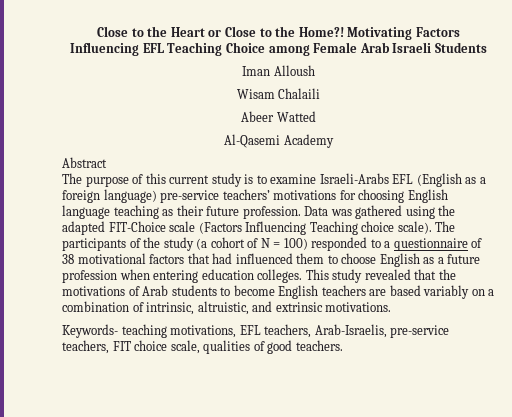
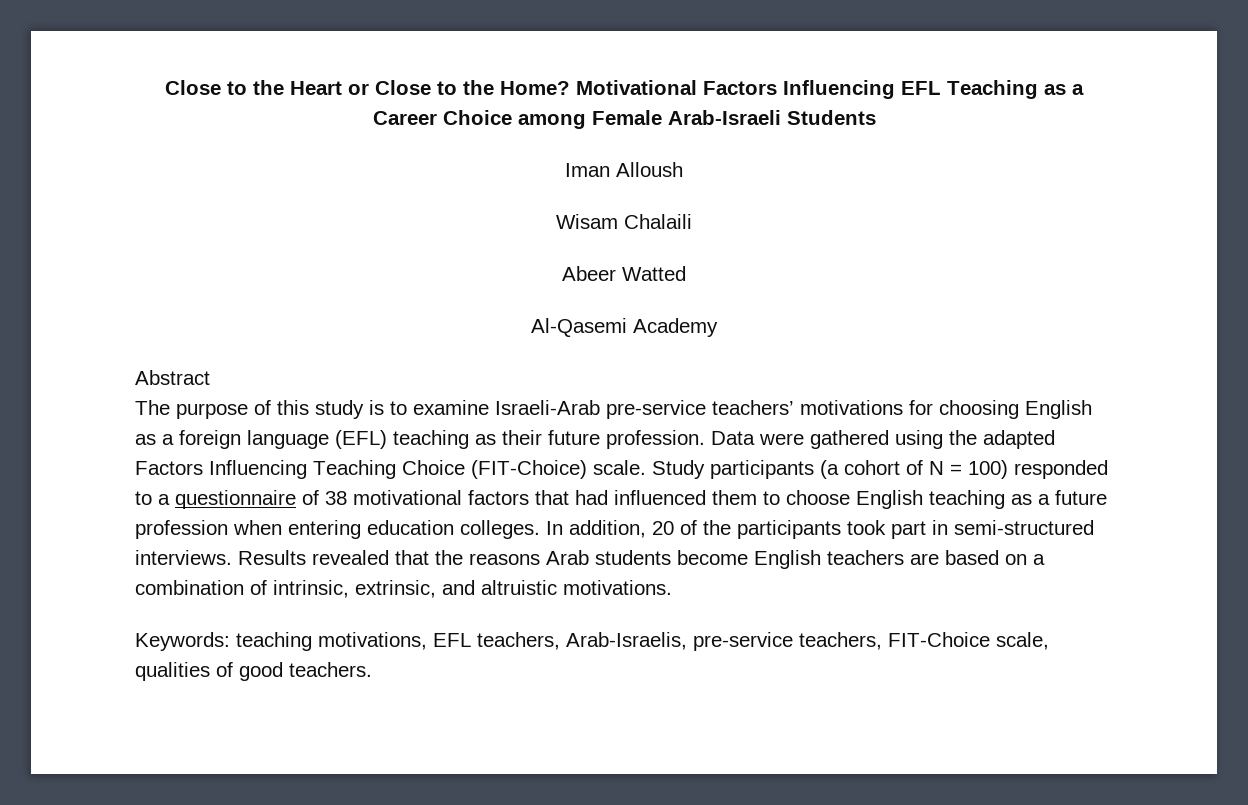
- Close to the Heart or Close to the Home?! Motivating Factors Influencing EFL Teaching Choice among Female Arab Israeli Students
+ Close to the Heart or Close to the Home? Motivational Factors Influencing EFL Teaching as a Career Choice among Female Arab-Israeli Students
- The purpose of this current study is to examine Israeli-Arabs EFL (English as a foreign language) pre-service teachers’ motivations for choosing English language teaching as their future profession.
+ The purpose of this study is to examine Israeli-Arab pre-service teachers’ motivations for choosing English as a foreign language (EFL) teaching as their future profession.
- Data was gathered using the adapted FIT-Choice scale (Factors Influencing Teaching choice scale). The participants of the study (a cohort of N = 100) responded to a questionnaire of 38 motivational factors that had influenced them to choose English as a future profession when entering education colleges.
+ Data were gathered using the adapted Factors Influencing Teaching Choice (FIT-Choice) scale. Study participants (a cohort of N = 100) responded to a questionnaire of 38 motivational factors that had influenced them to choose English teaching as a future profession when entering education colleges.
- This study revealed that the motivations of Arab students to become English teachers are based variably on a combination of intrinsic, altruistic, and extrinsic motivations.
+ In addition, 20 of the participants took part in semi-structured interviews. Results revealed that the reasons Arab students become English teachers are based on a combination of intrinsic, extrinsic, and altruistic motivations.
- Keywords- teaching motivations, EFL teachers, Arab-Israelis, pre-service teachers, FIT choice scale, qualities of good teachers.
+ Keywords: teaching motivations, EFL teachers, Arab-Israelis, pre-service teachers, FIT-Choice scale, qualities of good teachers.

